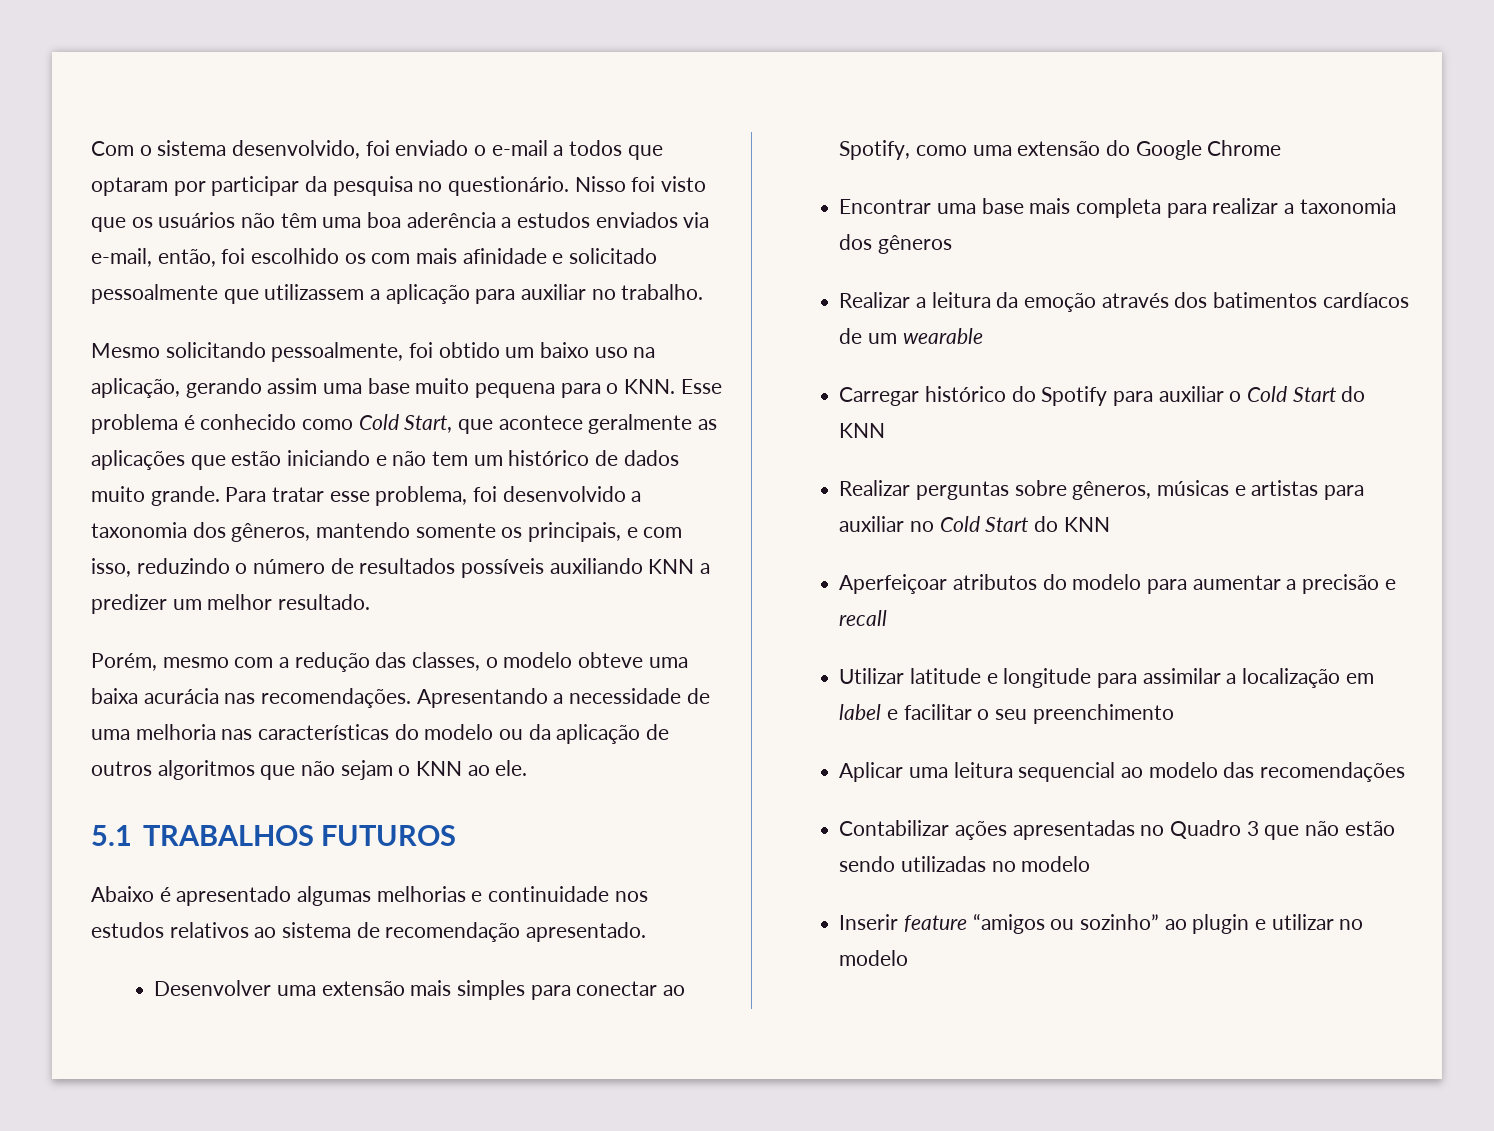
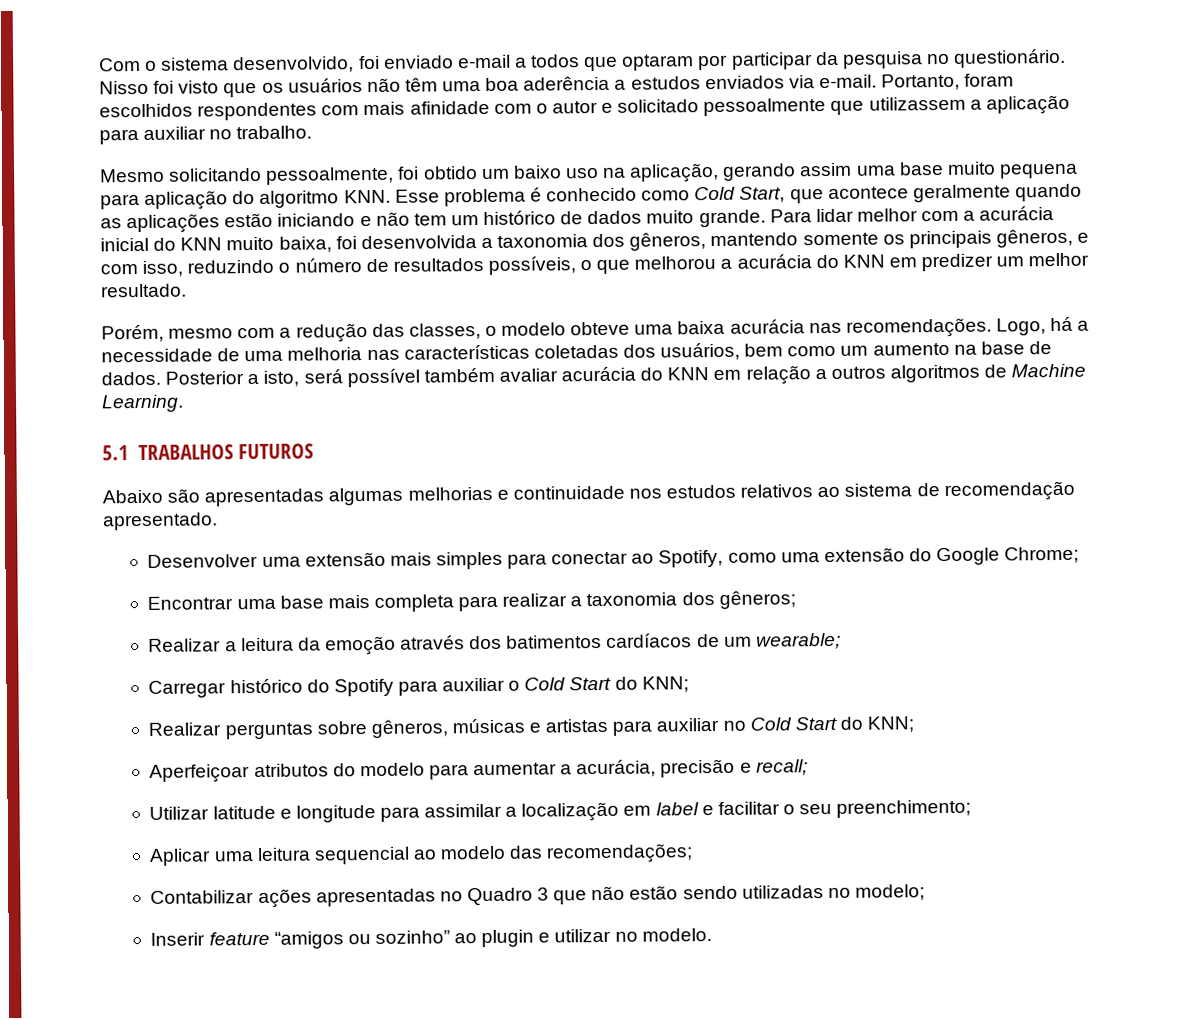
- Com o sistema desenvolvido, foi enviado o e-mail a todos que optaram por participar da pesquisa no questionário.
+ Com o sistema desenvolvido, foi enviado e-mail a todos que optaram por participar da pesquisa no questionário.
- Nisso foi visto que os usuários não têm uma boa aderência a estudos enviados via e-mail, então, foi escolhido os com mais afinidade e solicitado pessoalmente que utilizassem a aplicação para auxiliar no trabalho.
+ Nisso foi visto que os usuários não têm uma boa aderência a estudos enviados via e-mail. Portanto, foram escolhidos respondentes com mais afinidade com o autor e solicitado pessoalmente que utilizassem a aplicação para auxiliar no trabalho.
- Mesmo solicitando pessoalmente, foi obtido um baixo uso na aplicação, gerando assim uma base muito pequena para o KNN. Esse problema é conhecido como Cold Start, que acontece geralmente as aplicações que estão iniciando e não tem um histórico de dados muito grande.
+ Mesmo solicitando pessoalmente, foi obtido um baixo uso na aplicação, gerando assim uma base muito pequena para aplicação do algoritmo KNN. Esse problema é conhecido como Cold Start, que acontece geralmente quando as aplicações estão iniciando e não tem um histórico de dados muito grande.
- Para tratar esse problema, foi desenvolvido a taxonomia dos gêneros, mantendo somente os principais, e com isso, reduzindo o número de resultados possíveis auxiliando KNN a predizer um melhor resultado.
+ Para lidar melhor com a acurácia inicial do KNN muito baixa, foi desenvolvida a taxonomia dos gêneros, mantendo somente os principais gêneros, e com isso, reduzindo o número de resultados possíveis, o que melhorou a acurácia do KNN em predizer um melhor resultado.
- Apresentando a necessidade de uma melhoria nas características do modelo ou da aplicação de outros algoritmos que não sejam o KNN ao ele.
+ Logo, há a necessidade de uma melhoria nas características coletadas dos usuários, bem como um aumento na base de dados. Posterior a isto, será possível também avaliar acurácia do KNN em relação a outros algoritmos de Machine Learning.
- Abaixo é apresentado algumas melhorias e continuidade nos estudos relativos ao sistema de recomendação apresentado.
+ Abaixo são apresentadas algumas melhorias e continuidade nos estudos relativos ao sistema de recomendação apresentado.
- Desenvolver uma extensão mais simples para conectar ao Spotify, como uma extensão do Google Chrome
+ Desenvolver uma extensão mais simples para conectar ao Spotify, como uma extensão do Google Chrome;
- Encontrar uma base mais completa para realizar a taxonomia dos gêneros
+ Encontrar uma base mais completa para realizar a taxonomia dos gêneros;
- Realizar a leitura da emoção através dos batimentos cardíacos de um wearable
+ Realizar a leitura da emoção através dos batimentos cardíacos de um wearable;
- Carregar histórico do Spotify para auxiliar o Cold Start do KNN
+ Carregar histórico do Spotify para auxiliar o Cold Start do KNN;
- Realizar perguntas sobre gêneros, músicas e artistas para auxiliar no Cold Start do KNN
+ Realizar perguntas sobre gêneros, músicas e artistas para auxiliar no Cold Start do KNN;
- Aperfeiçoar atributos do modelo para aumentar a precisão e recall
+ Aperfeiçoar atributos do modelo para aumentar a acurácia, precisão e recall;
- Utilizar latitude e longitude para assimilar a localização em label e facilitar o seu preenchimento
+ Utilizar latitude e longitude para assimilar a localização em label e facilitar o seu preenchimento;
- Aplicar uma leitura sequencial ao modelo das recomendações
+ Aplicar uma leitura sequencial ao modelo das recomendações;
- Contabilizar ações apresentadas no Quadro 3 que não estão sendo utilizadas no modelo
+ Contabilizar ações apresentadas no Quadro 3 que não estão sendo utilizadas no modelo;
- Inserir feature “amigos ou sozinho” ao plugin e utilizar no modelo
+ Inserir feature “amigos ou sozinho” ao plugin e utilizar no modelo.

